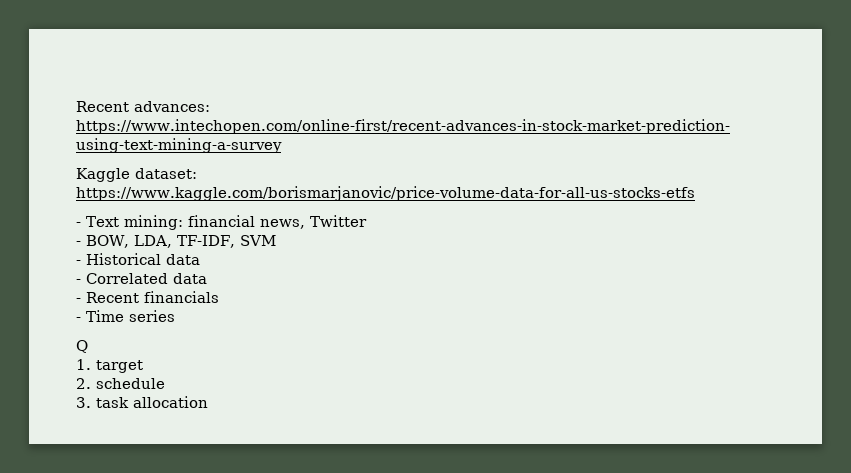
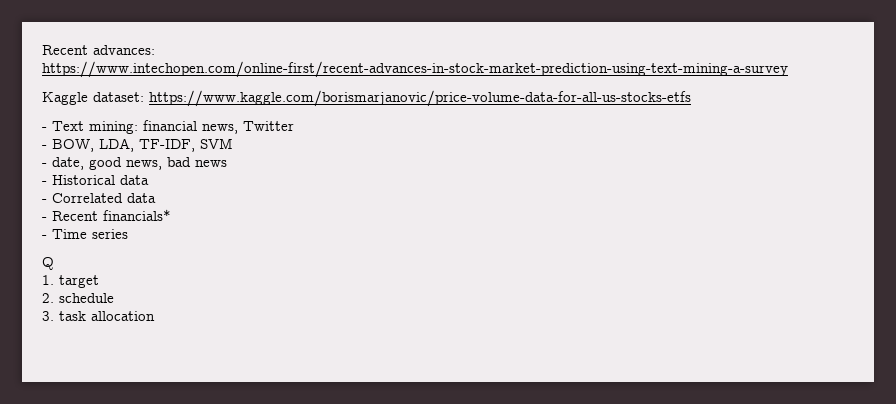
+ - date, good news, bad news
- - Recent financials
+ - Recent financials*

